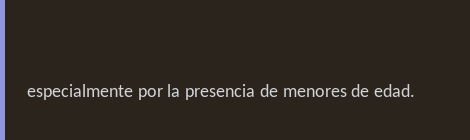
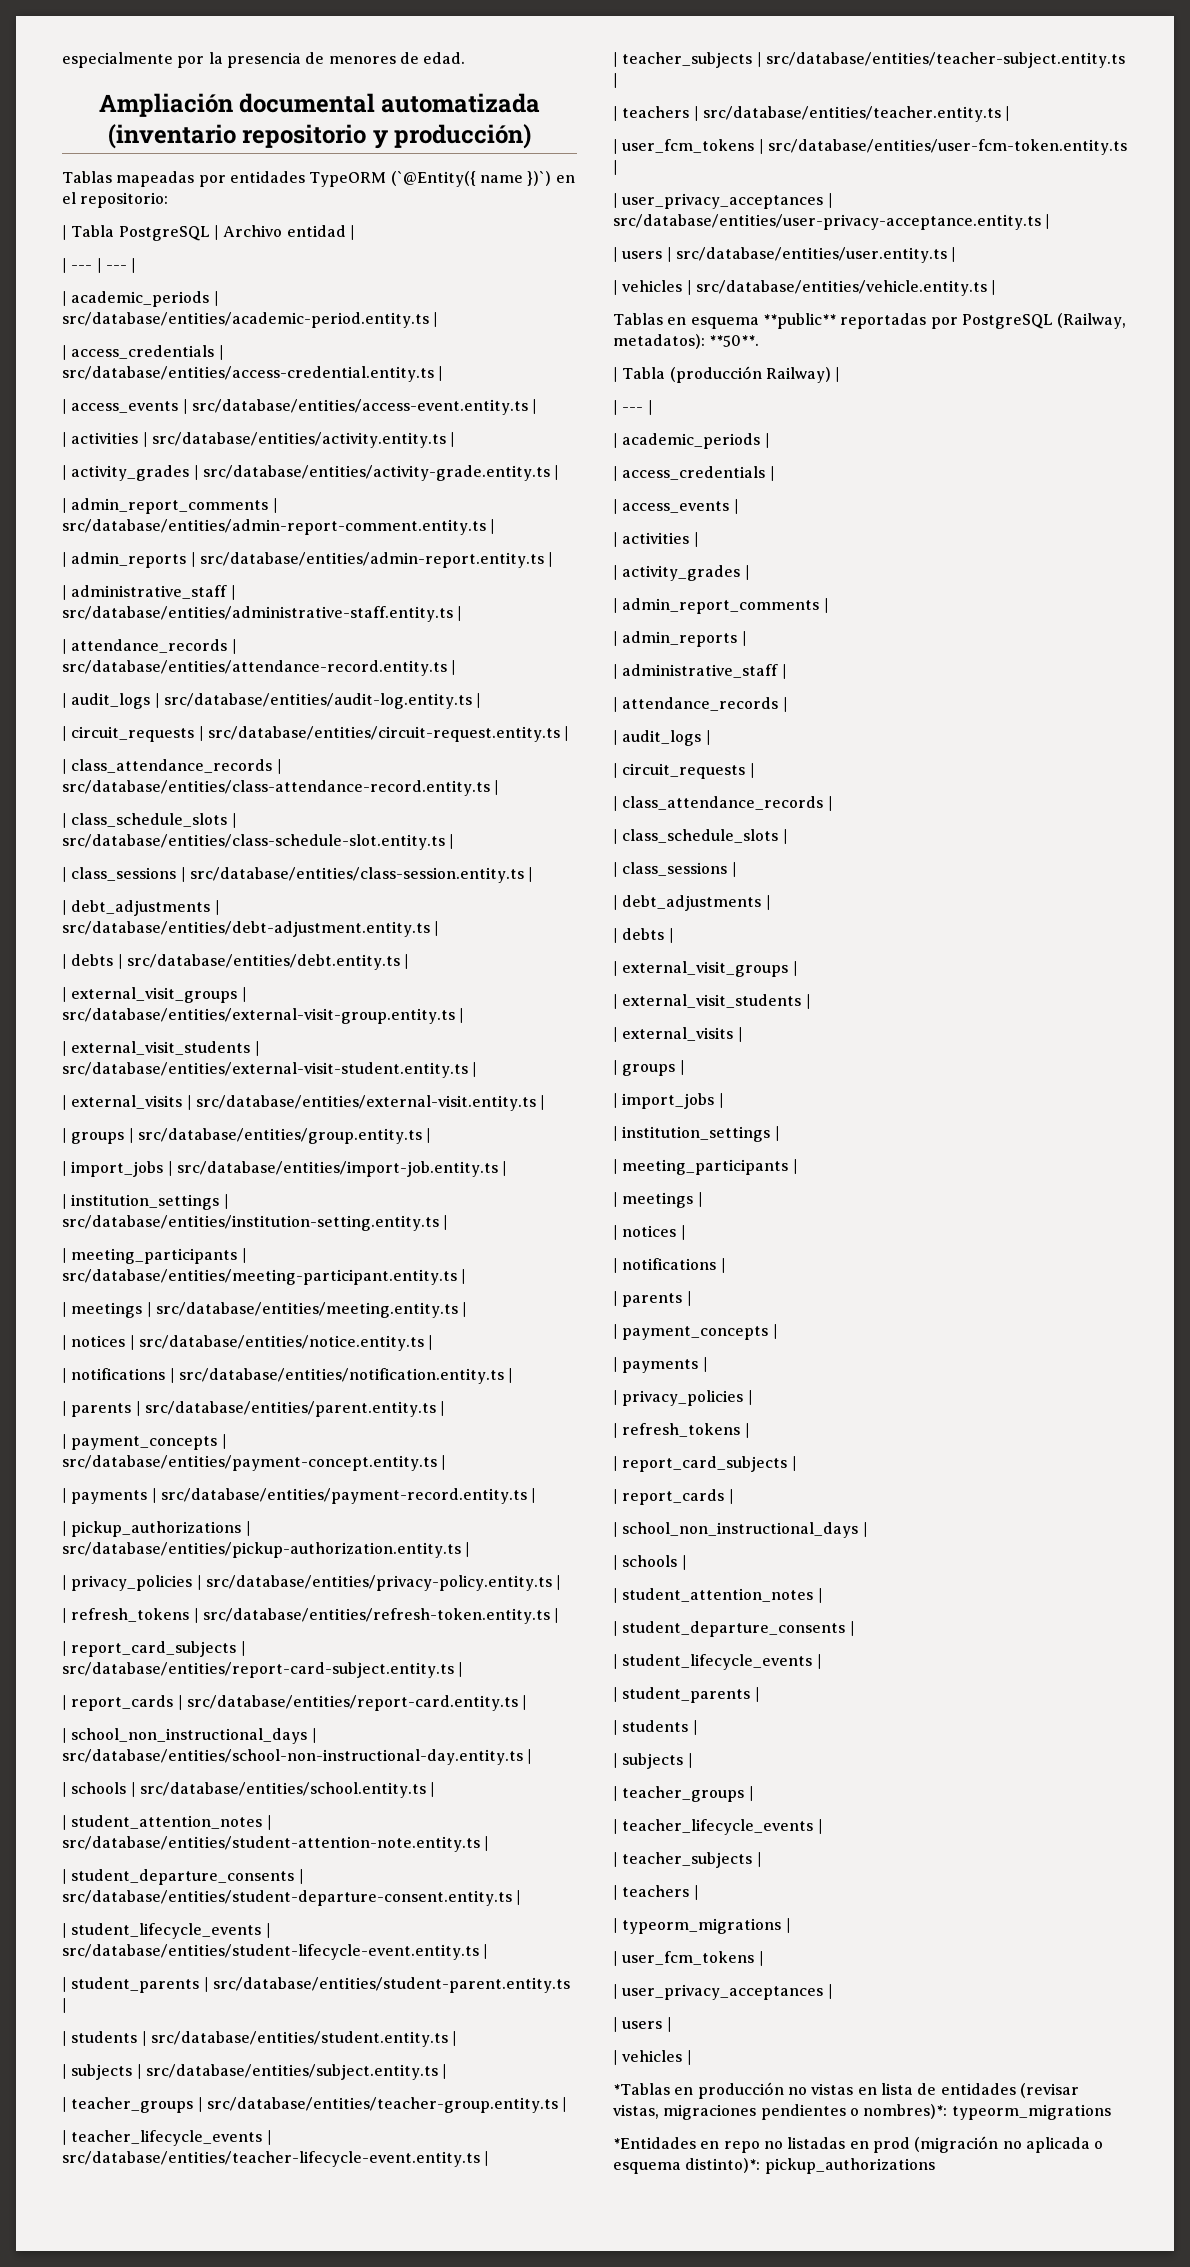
+ Ampliación documental automatizada (inventario repositorio y producción)
+ Tablas mapeadas por entidades TypeORM (`@Entity({ name })`) en el repositorio:
+ | Tabla PostgreSQL | Archivo entidad |
+ | --- | --- |
+ | academic_periods | src/database/entities/academic-period.entity.ts |
+ | access_credentials | src/database/entities/access-credential.entity.ts |
+ | access_events | src/database/entities/access-event.entity.ts |
+ | activities | src/database/entities/activity.entity.ts |
+ | activity_grades | src/database/entities/activity-grade.entity.ts |
+ | admin_report_comments | src/database/entities/admin-report-comment.entity.ts |
+ | admin_reports | src/database/entities/admin-report.entity.ts |
+ | administrative_staff | src/database/entities/administrative-staff.entity.ts |
+ | attendance_records | src/database/entities/attendance-record.entity.ts |
+ | audit_logs | src/database/entities/audit-log.entity.ts |
+ | circuit_requests | src/database/entities/circuit-request.entity.ts |
+ | class_attendance_records | src/database/entities/class-attendance-record.entity.ts |
+ | class_schedule_slots | src/database/entities/class-schedule-slot.entity.ts |
+ | class_sessions | src/database/entities/class-session.entity.ts |
+ | debt_adjustments | src/database/entities/debt-adjustment.entity.ts |
+ | debts | src/database/entities/debt.entity.ts |
+ | external_visit_groups | src/database/entities/external-visit-group.entity.ts |
+ | external_visit_students | src/database/entities/external-visit-student.entity.ts |
+ | external_visits | src/database/entities/external-visit.entity.ts |
+ | groups | src/database/entities/group.entity.ts |
+ | import_jobs | src/database/entities/import-job.entity.ts |
+ | institution_settings | src/database/entities/institution-setting.entity.ts |
+ | meeting_participants | src/database/entities/meeting-participant.entity.ts |
+ | meetings | src/database/entities/meeting.entity.ts |
+ | notices | src/database/entities/notice.entity.ts |
+ | notifications | src/database/entities/notification.entity.ts |
+ | parents | src/database/entities/parent.entity.ts |
+ | payment_concepts | src/database/entities/payment-concept.entity.ts |
+ | payments | src/database/entities/payment-record.entity.ts |
+ | pickup_authorizations | src/database/entities/pickup-authorization.entity.ts |
+ | privacy_policies | src/database/entities/privacy-policy.entity.ts |
+ | refresh_tokens | src/database/entities/refresh-token.entity.ts |
+ | report_card_subjects | src/database/entities/report-card-subject.entity.ts |
+ | report_cards | src/database/entities/report-card.entity.ts |
+ | school_non_instructional_days | src/database/entities/school-non-instructional-day.entity.ts |
+ | schools | src/database/entities/school.entity.ts |
+ | student_attention_notes | src/database/entities/student-attention-note.entity.ts |
+ | student_departure_consents | src/database/entities/student-departure-consent.entity.ts |
+ | student_lifecycle_events | src/database/entities/student-lifecycle-event.entity.ts |
+ | student_parents | src/database/entities/student-parent.entity.ts |
+ | students | src/database/entities/student.entity.ts |
+ | subjects | src/database/entities/subject.entity.ts |
+ | teacher_groups | src/database/entities/teacher-group.entity.ts |
+ | teacher_lifecycle_events | src/database/entities/teacher-lifecycle-event.entity.ts |
+ | teacher_subjects | src/database/entities/teacher-subject.entity.ts |
+ | teachers | src/database/entities/teacher.entity.ts |
+ | user_fcm_tokens | src/database/entities/user-fcm-token.entity.ts |
+ | user_privacy_acceptances | src/database/entities/user-privacy-acceptance.entity.ts |
+ | users | src/database/entities/user.entity.ts |
+ | vehicles | src/database/entities/vehicle.entity.ts |
+ Tablas en esquema **public** reportadas por PostgreSQL (Railway, metadatos): **50**.
+ | Tabla (producción Railway) |
+ | --- |
+ | academic_periods |
+ | access_credentials |
+ | access_events |
+ | activities |
+ | activity_grades |
+ | admin_report_comments |
+ | admin_reports |
+ | administrative_staff |
+ | attendance_records |
+ | audit_logs |
+ | circuit_requests |
+ | class_attendance_records |
+ | class_schedule_slots |
+ | class_sessions |
+ | debt_adjustments |
+ | debts |
+ | external_visit_groups |
+ | external_visit_students |
+ | external_visits |
+ | groups |
+ | import_jobs |
+ | institution_settings |
+ | meeting_participants |
+ | meetings |
+ | notices |
+ | notifications |
+ | parents |
+ | payment_concepts |
+ | payments |
+ | privacy_policies |
+ | refresh_tokens |
+ | report_card_subjects |
+ | report_cards |
+ | school_non_instructional_days |
+ | schools |
+ | student_attention_notes |
+ | student_departure_consents |
+ | student_lifecycle_events |
+ | student_parents |
+ | students |
+ | subjects |
+ | teacher_groups |
+ | teacher_lifecycle_events |
+ | teacher_subjects |
+ | teachers |
+ | typeorm_migrations |
+ | user_fcm_tokens |
+ | user_privacy_acceptances |
+ | users |
+ | vehicles |
+ *Tablas en producción no vistas en lista de entidades (revisar vistas, migraciones pendientes o nombres)*: typeorm_migrations
+ *Entidades en repo no listadas en prod (migración no aplicada o esquema distinto)*: pickup_authorizations

